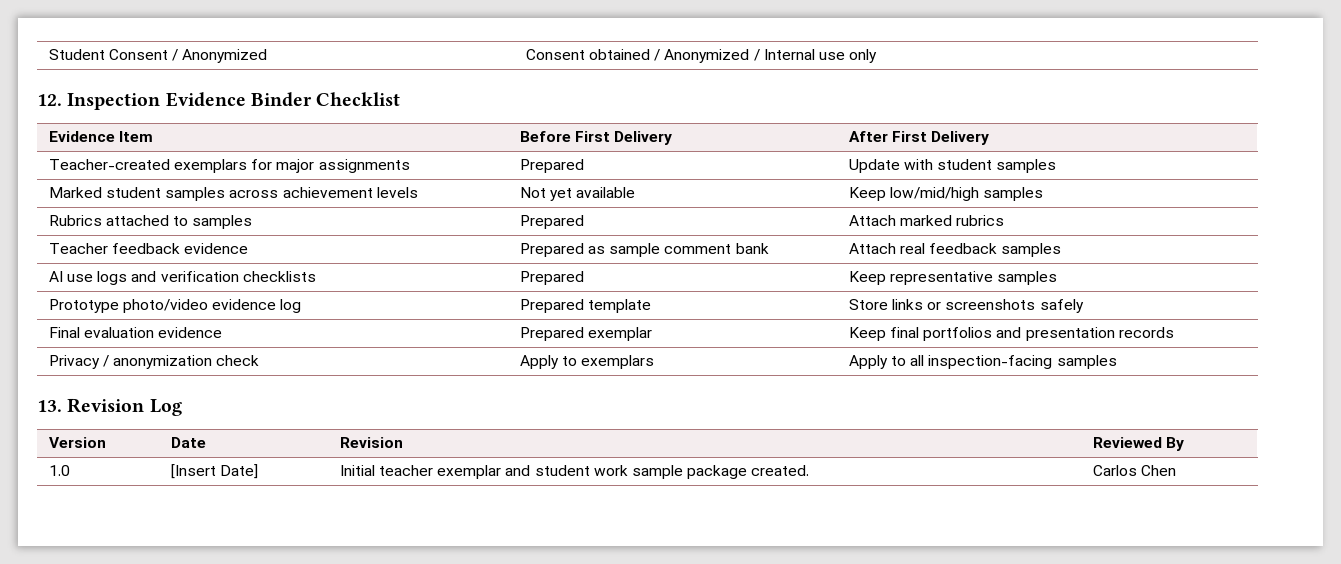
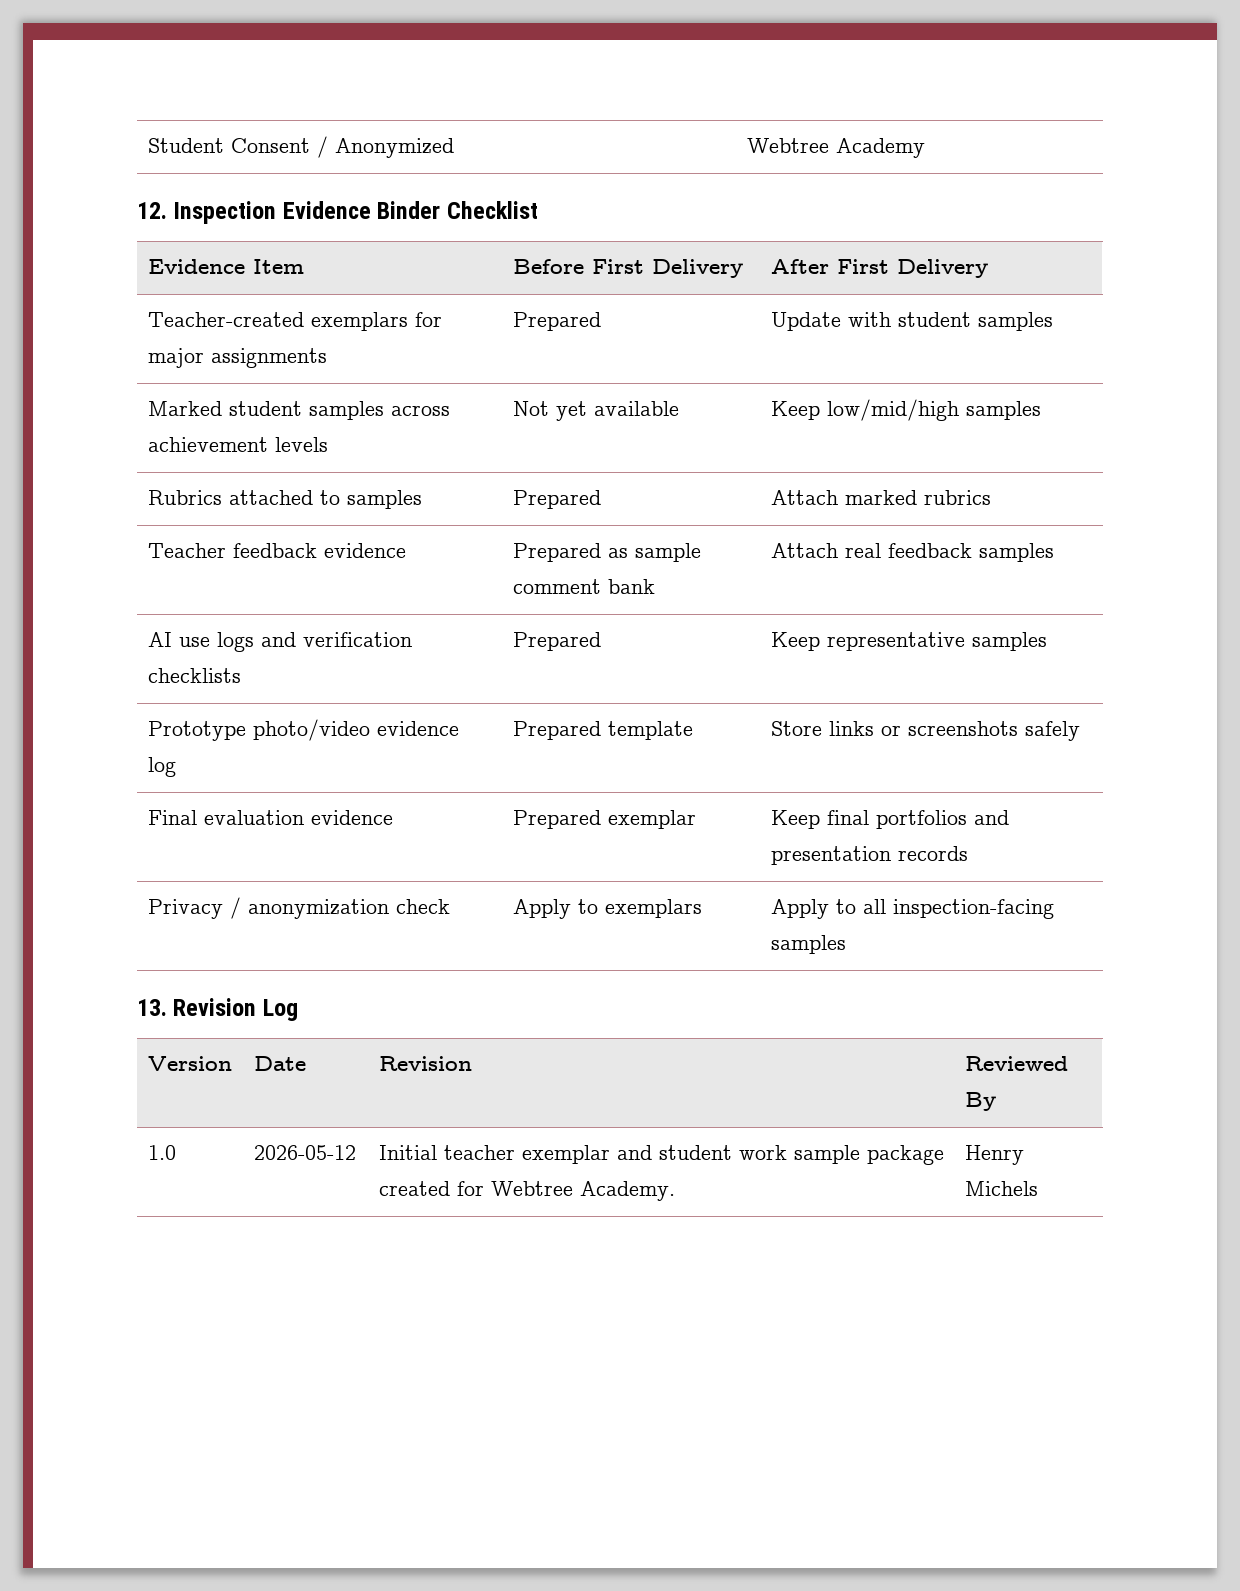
- Student Consent / Anonymized | Consent obtained / Anonymized / Internal use only
+ Student Consent / Anonymized | Webtree Academy
- 1.0 | [Insert Date] | Initial teacher exemplar and student work sample package created. | Carlos Chen
+ 1.0 | 2026-05-12 | Initial teacher exemplar and student work sample package created for Webtree Academy. | Henry Michels

